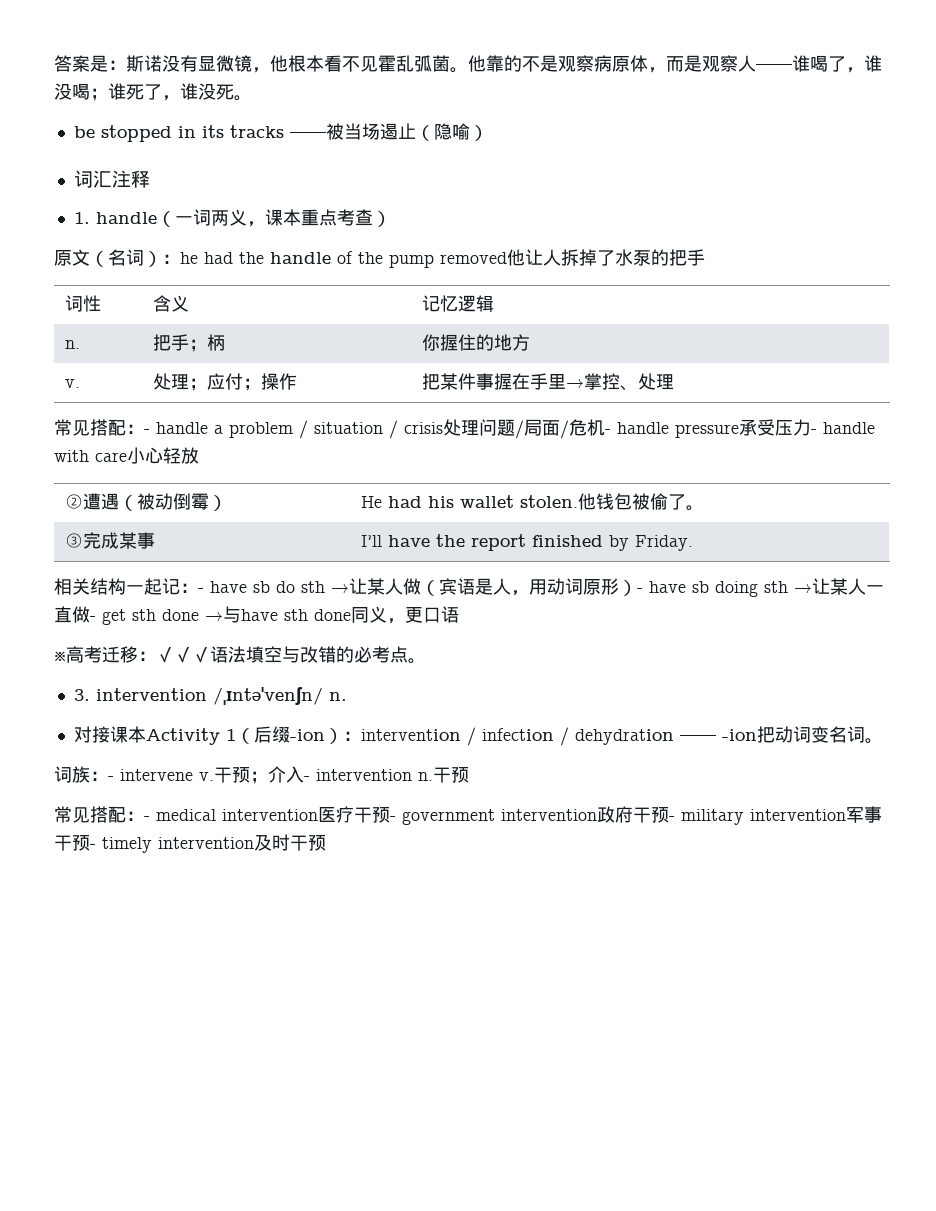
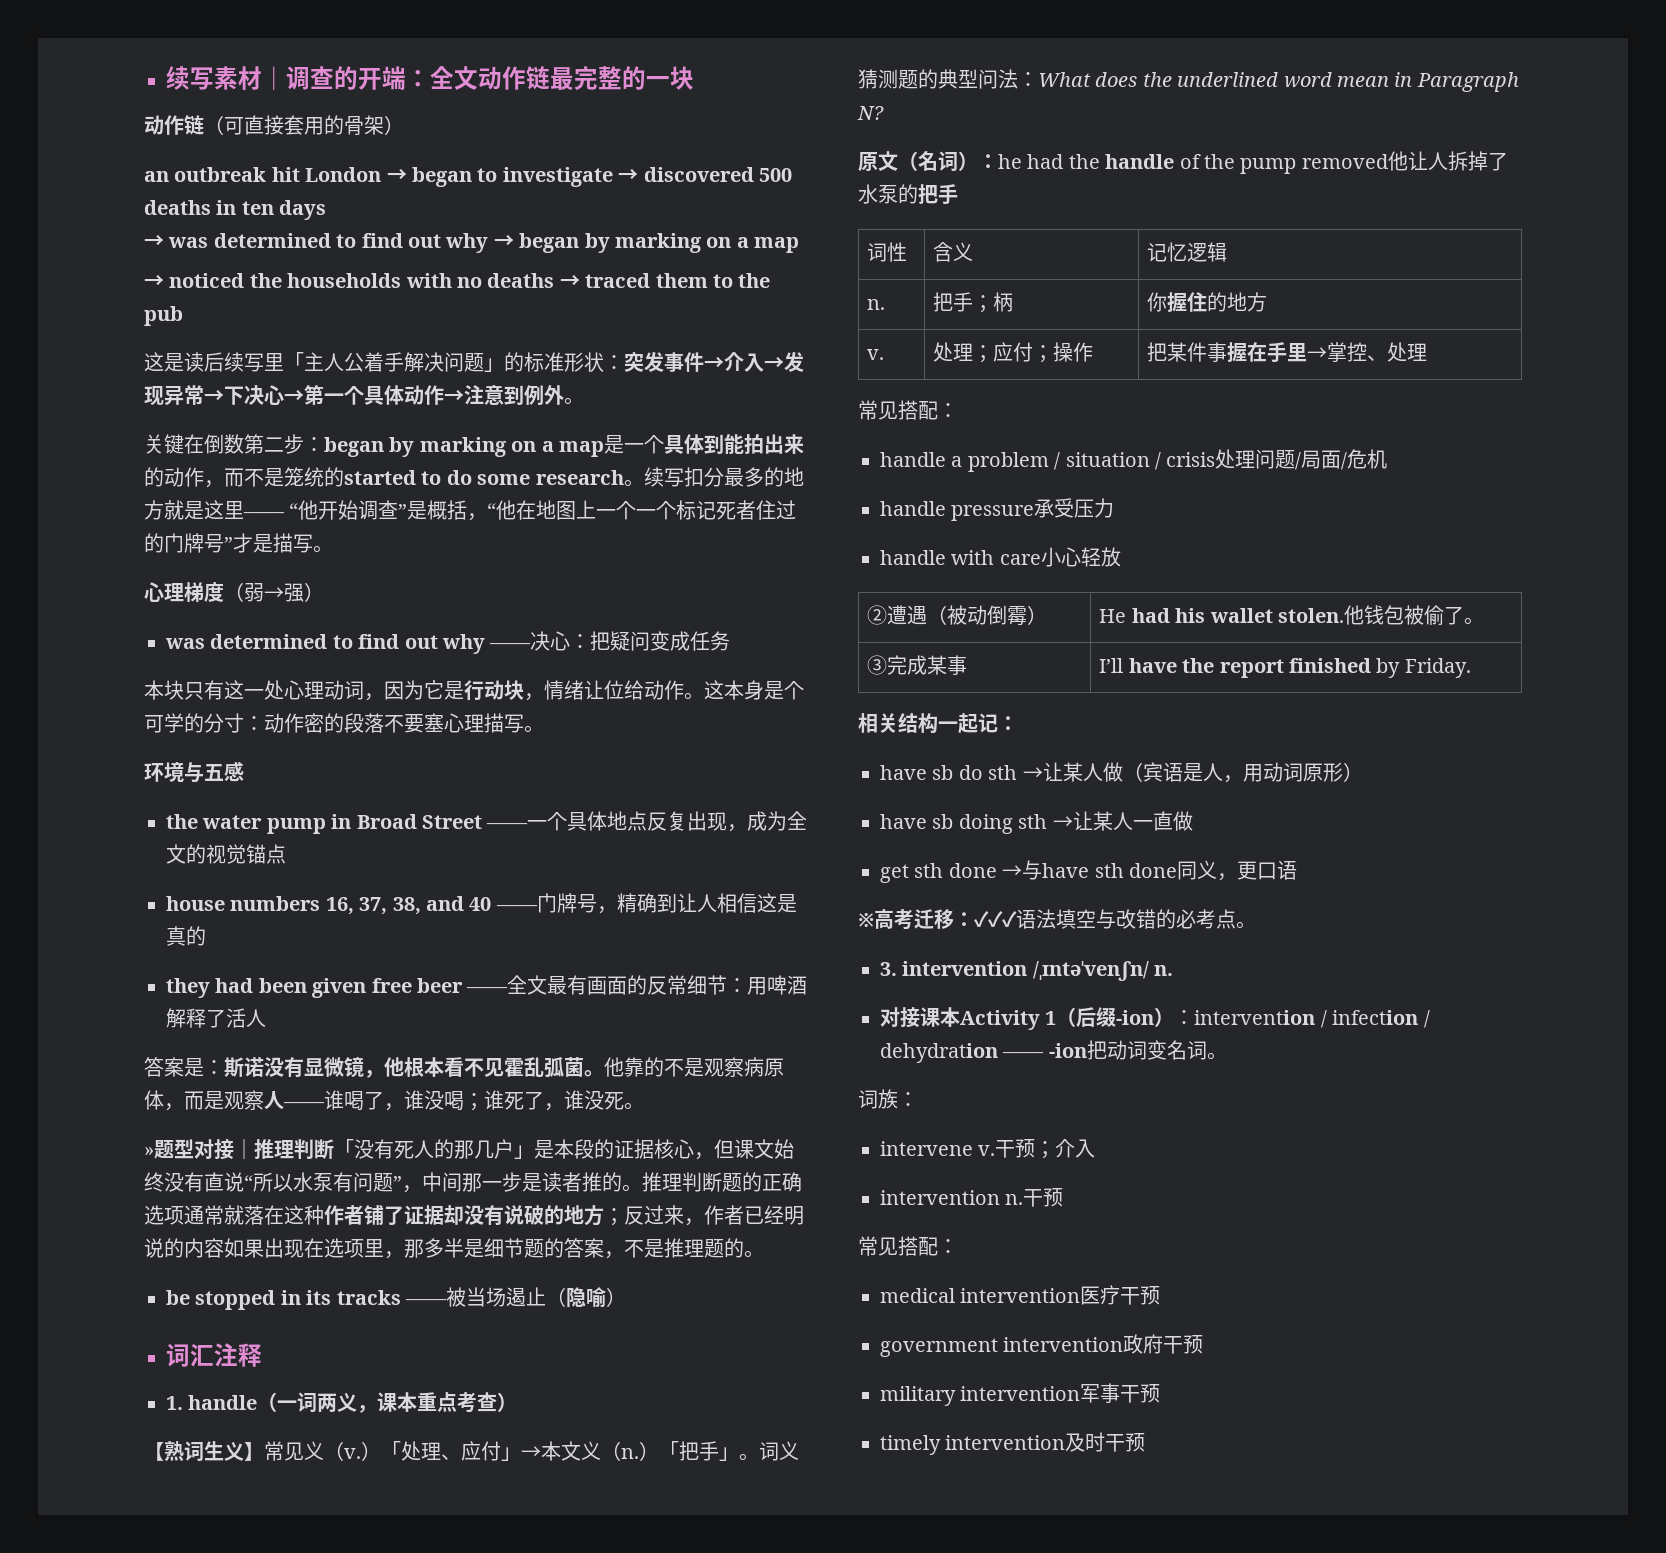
+ 续写素材｜调查的开端：全文动作链最完整的一块
+ 动作链（可直接套用的骨架）
+ an outbreak hit London → began to investigate → discovered 500 deaths in ten days
+ → was determined to find out why → began by marking on a map
+ → noticed the households with no deaths → traced them to the pub
+ 这是读后续写里「主人公着手解决问题」的标准形状：突发事件→介入→发现异常→下决心→第一个具体动作→注意到例外。
+ 关键在倒数第二步：began by marking on a map是一个具体到能拍出来的动作，而不是笼统的started to do some research。续写扣分最多的地方就是这里—— “他开始调查”是概括，“他在地图上一个一个标记死者住过的门牌号”才是描写。
+ 心理梯度（弱→强）
+ was determined to find out why ——决心：把疑问变成任务
+ 本块只有这一处心理动词，因为它是行动块，情绪让位给动作。这本身是个可学的分寸：动作密的段落不要塞心理描写。
+ 环境与五感
+ the water pump in Broad Street ——一个具体地点反复出现，成为全文的视觉锚点
+ house numbers 16, 37, 38, and 40 ——门牌号，精确到让人相信这是真的
+ they had been given free beer ——全文最有画面的反常细节：用啤酒解释了活人
+ »题型对接｜推理判断「没有死人的那几户」是本段的证据核心，但课文始终没有直说“所以水泵有问题”，中间那一步是读者推的。推理判断题的正确选项通常就落在这种作者铺了证据却没有说破的地方；反过来，作者已经明说的内容如果出现在选项里，那多半是细节题的答案，不是推理题的。
+ 【熟词生义】常见义（v.）「处理、应付」→本文义（n.）「把手」。词义猜测题的典型问法：What does the underlined word mean in Paragraph N?
  v. | 处理；应付；操作 | 把某件事握在手里→掌控、处理
- 常见搭配：- handle a problem / situation / crisis处理问题/局面/危机- handle pressure承受压力- handle with care小心轻放
+ 常见搭配：
+ handle a problem / situation / crisis处理问题/局面/危机
+ handle pressure承受压力
+ handle with care小心轻放
- 相关结构一起记：- have sb do sth →让某人做（宾语是人，用动词原形）- have sb doing sth →让某人一直做- get sth done →与have sth done同义，更口语
+ 相关结构一起记：
+ have sb do sth →让某人做（宾语是人，用动词原形）
+ have sb doing sth →让某人一直做
+ get sth done →与have sth done同义，更口语
- 词族：- intervene v.
+ 词族：
+ intervene v.
- 干预；介入- intervention n.干预
- 常见搭配：- medical intervention医疗干预- government intervention政府干预- military intervention军事干预- timely intervention及时干预
+ 干预；介入
+ intervention n.干预
+ 常见搭配：
+ medical intervention医疗干预
+ government intervention政府干预
+ military intervention军事干预
+ timely intervention及时干预

